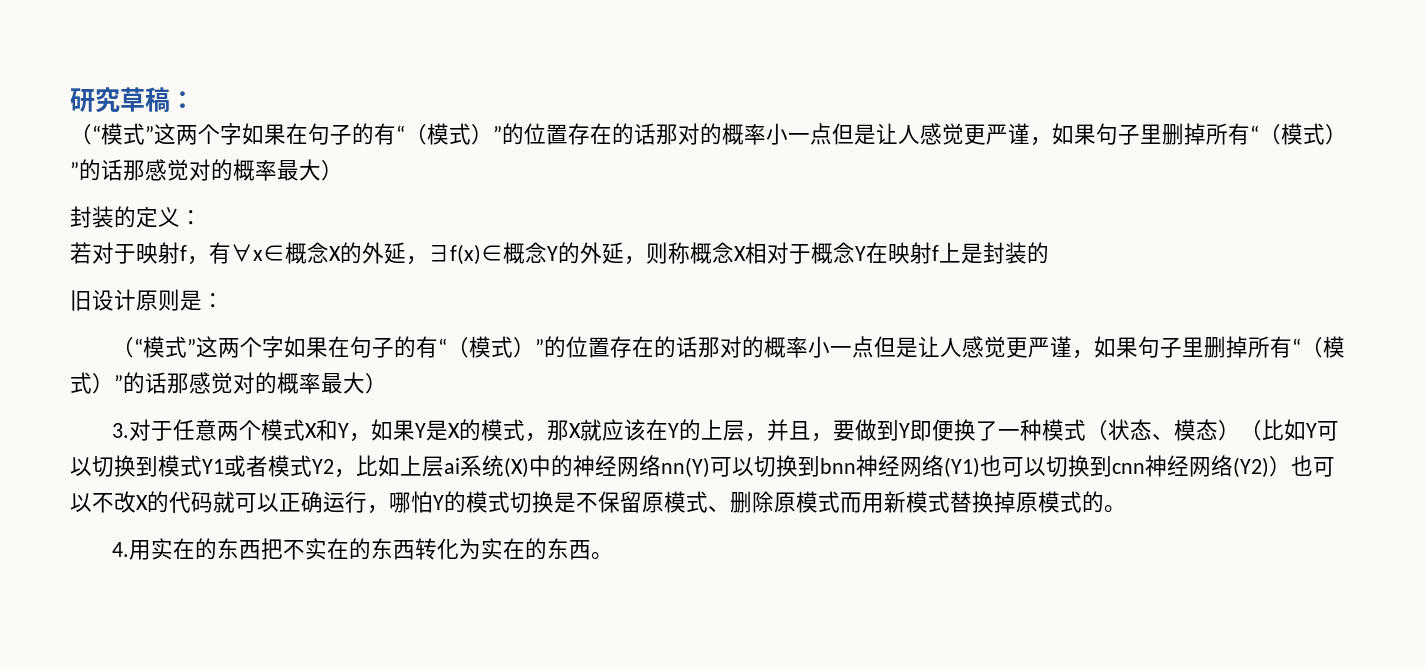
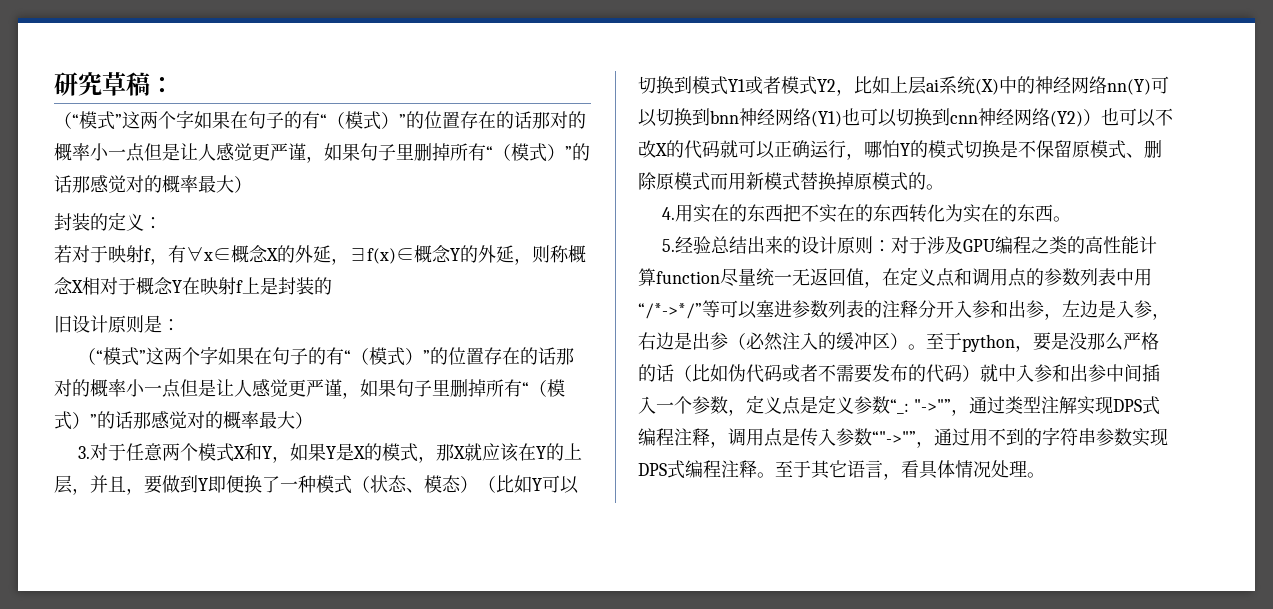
+ 5.经验总结出来的设计原则：对于涉及GPU编程之类的高性能计算function尽量统一无返回值，在定义点和调用点的参数列表中用“/*->*/”等可以塞进参数列表的注释分开入参和出参，左边是入参，右边是出参（必然注入的缓冲区）。至于python，要是没那么严格的话（比如伪代码或者不需要发布的代码）就中入参和出参中间插入一个参数，定义点是定义参数“_: "->"”，通过类型注解实现DPS式编程注释，调用点是传入参数“"->"”，通过用不到的字符串参数实现DPS式编程注释。至于其它语言，看具体情况处理。

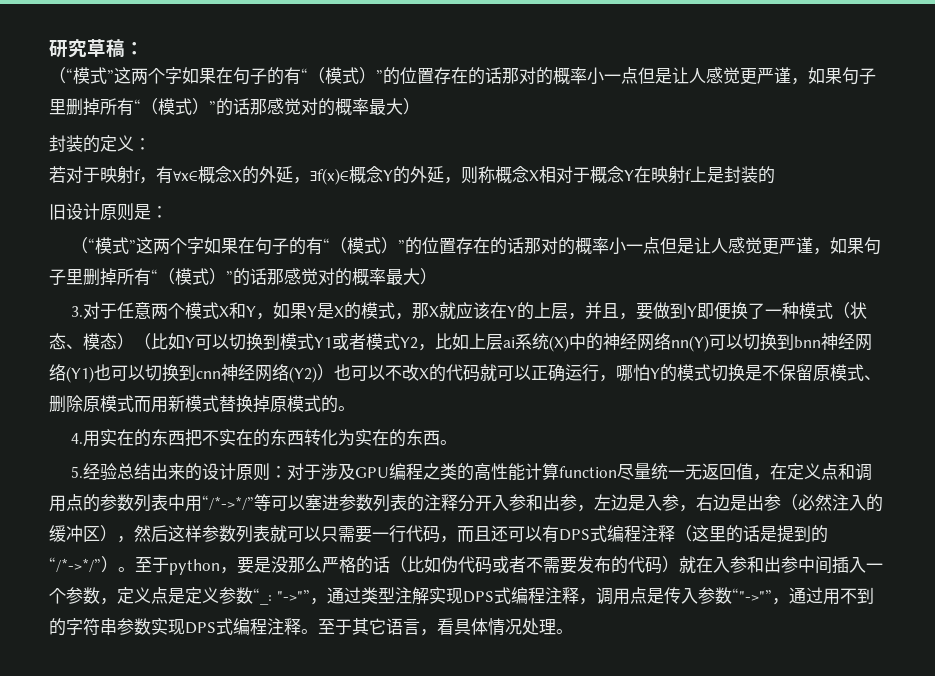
- 5.经验总结出来的设计原则：对于涉及GPU编程之类的高性能计算function尽量统一无返回值，在定义点和调用点的参数列表中用“/*->*/”等可以塞进参数列表的注释分开入参和出参，左边是入参，右边是出参（必然注入的缓冲区）。
+ 5.经验总结出来的设计原则：对于涉及GPU编程之类的高性能计算function尽量统一无返回值，在定义点和调用点的参数列表中用“/*->*/”等可以塞进参数列表的注释分开入参和出参，左边是入参，右边是出参（必然注入的缓冲区），然后这样参数列表就可以只需要一行代码，而且还可以有DPS式编程注释（这里的话是提到的“/*->*/”）。
- 至于python，要是没那么严格的话（比如伪代码或者不需要发布的代码）就中入参和出参中间插入一个参数，定义点是定义参数“_: "->"”，通过类型注解实现DPS式编程注释，调用点是传入参数“"->"”，通过用不到的字符串参数实现DPS式编程注释。
+ 至于python，要是没那么严格的话（比如伪代码或者不需要发布的代码）就在入参和出参中间插入一个参数，定义点是定义参数“_: "->"”，通过类型注解实现DPS式编程注释，调用点是传入参数“"->"”，通过用不到的字符串参数实现DPS式编程注释。

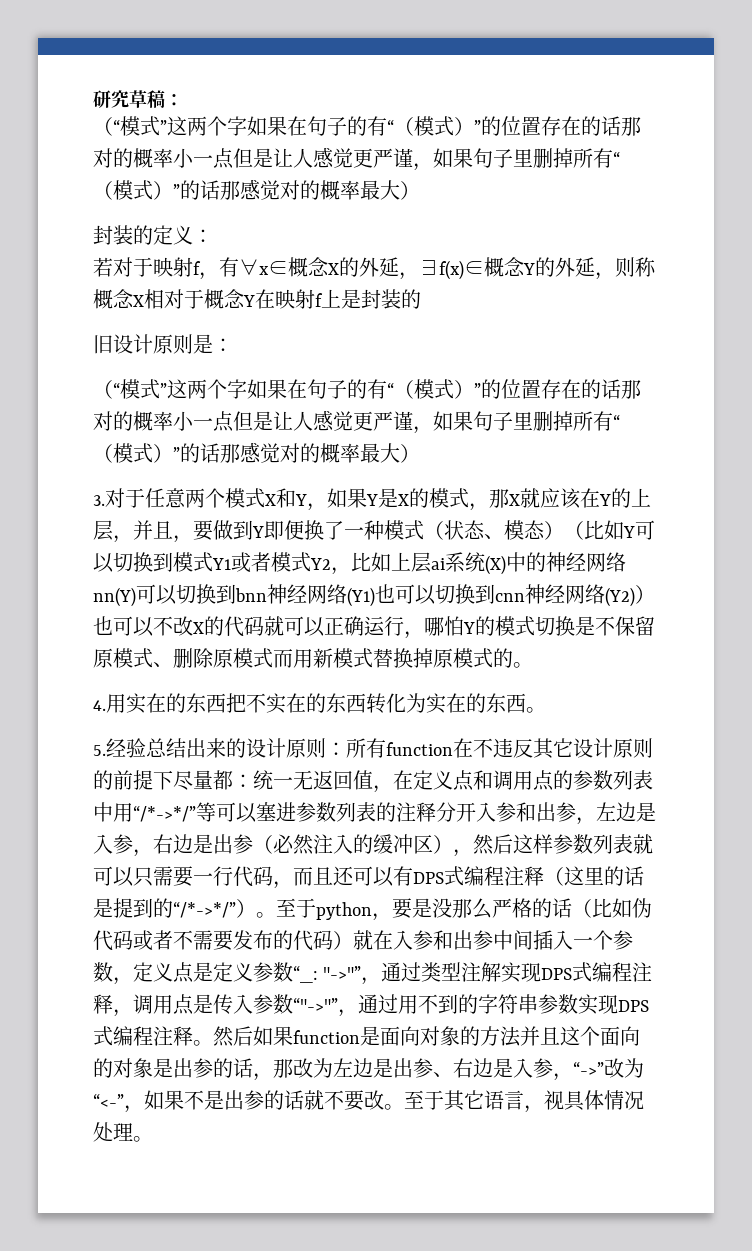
- 对于涉及GPU编程之类的高性能计算function尽量统一无返回值，在定义点和调用点的参数列表中用“/*->*/”等可以塞进参数列表的注释分开入参和出参，左边是入参，右边是出参（必然注入的缓冲区），然后这样参数列表就可以只需要一行代码，而且还可以有DPS式编程注释（这里的话是提到的“/*->*/”）。
+ 所有function在不违反其它设计原则的前提下尽量都：统一无返回值，在定义点和调用点的参数列表中用“/*->*/”等可以塞进参数列表的注释分开入参和出参，左边是入参，右边是出参（必然注入的缓冲区），然后这样参数列表就可以只需要一行代码，而且还可以有DPS式编程注释（这里的话是提到的“/*->*/”）。
+ 然后如果function是面向对象的方法并且这个面向的对象是出参的话，那改为左边是出参、右边是入参，“->”改为“<-”，如果不是出参的话就不要改。
- 至于其它语言，看具体情况处理。
+ 至于其它语言，视具体情况处理。

